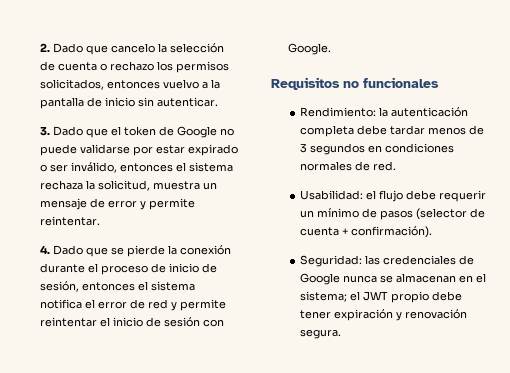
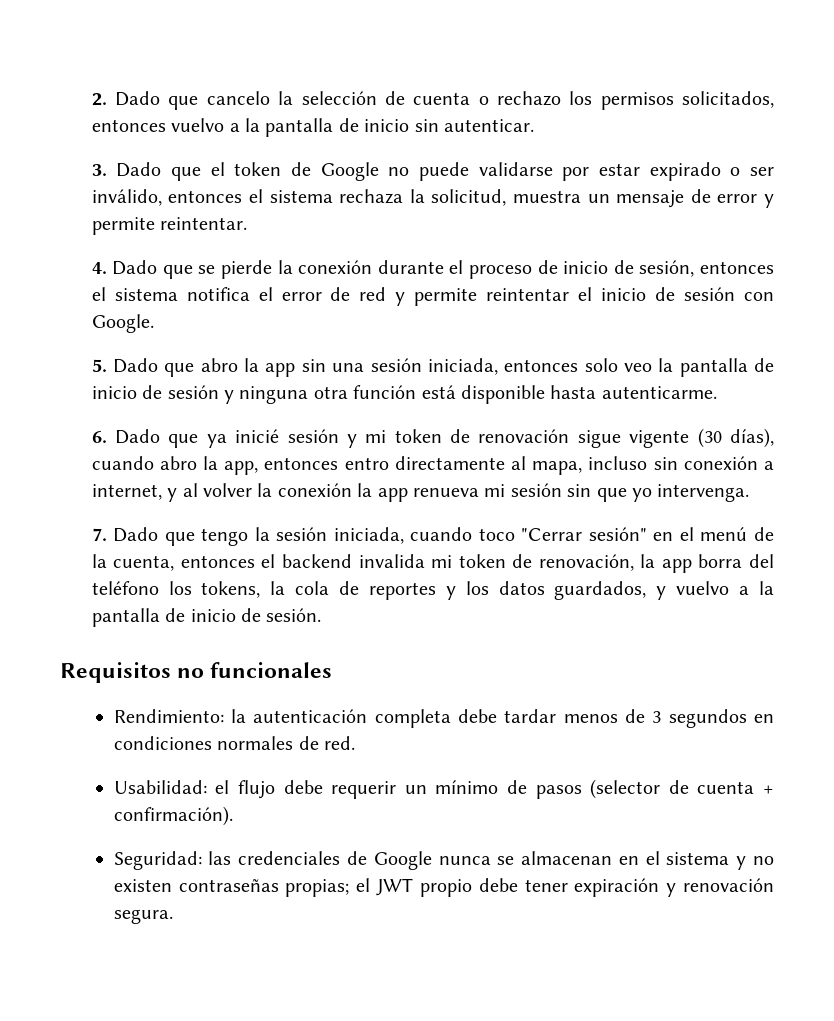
+ 5. Dado que abro la app sin una sesión iniciada, entonces solo veo la pantalla de inicio de sesión y ninguna otra función está disponible hasta autenticarme.
+ 6. Dado que ya inicié sesión y mi token de renovación sigue vigente (30 días), cuando abro la app, entonces entro directamente al mapa, incluso sin conexión a internet, y al volver la conexión la app renueva mi sesión sin que yo intervenga.
+ 7. Dado que tengo la sesión iniciada, cuando toco "Cerrar sesión" en el menú de la cuenta, entonces el backend invalida mi token de renovación, la app borra del teléfono los tokens, la cola de reportes y los datos guardados, y vuelvo a la pantalla de inicio de sesión.
- Seguridad: las credenciales de Google nunca se almacenan en el sistema; el JWT propio debe tener expiración y renovación segura.
+ Seguridad: las credenciales de Google nunca se almacenan en el sistema y no existen contraseñas propias; el JWT propio debe tener expiración y renovación segura.

